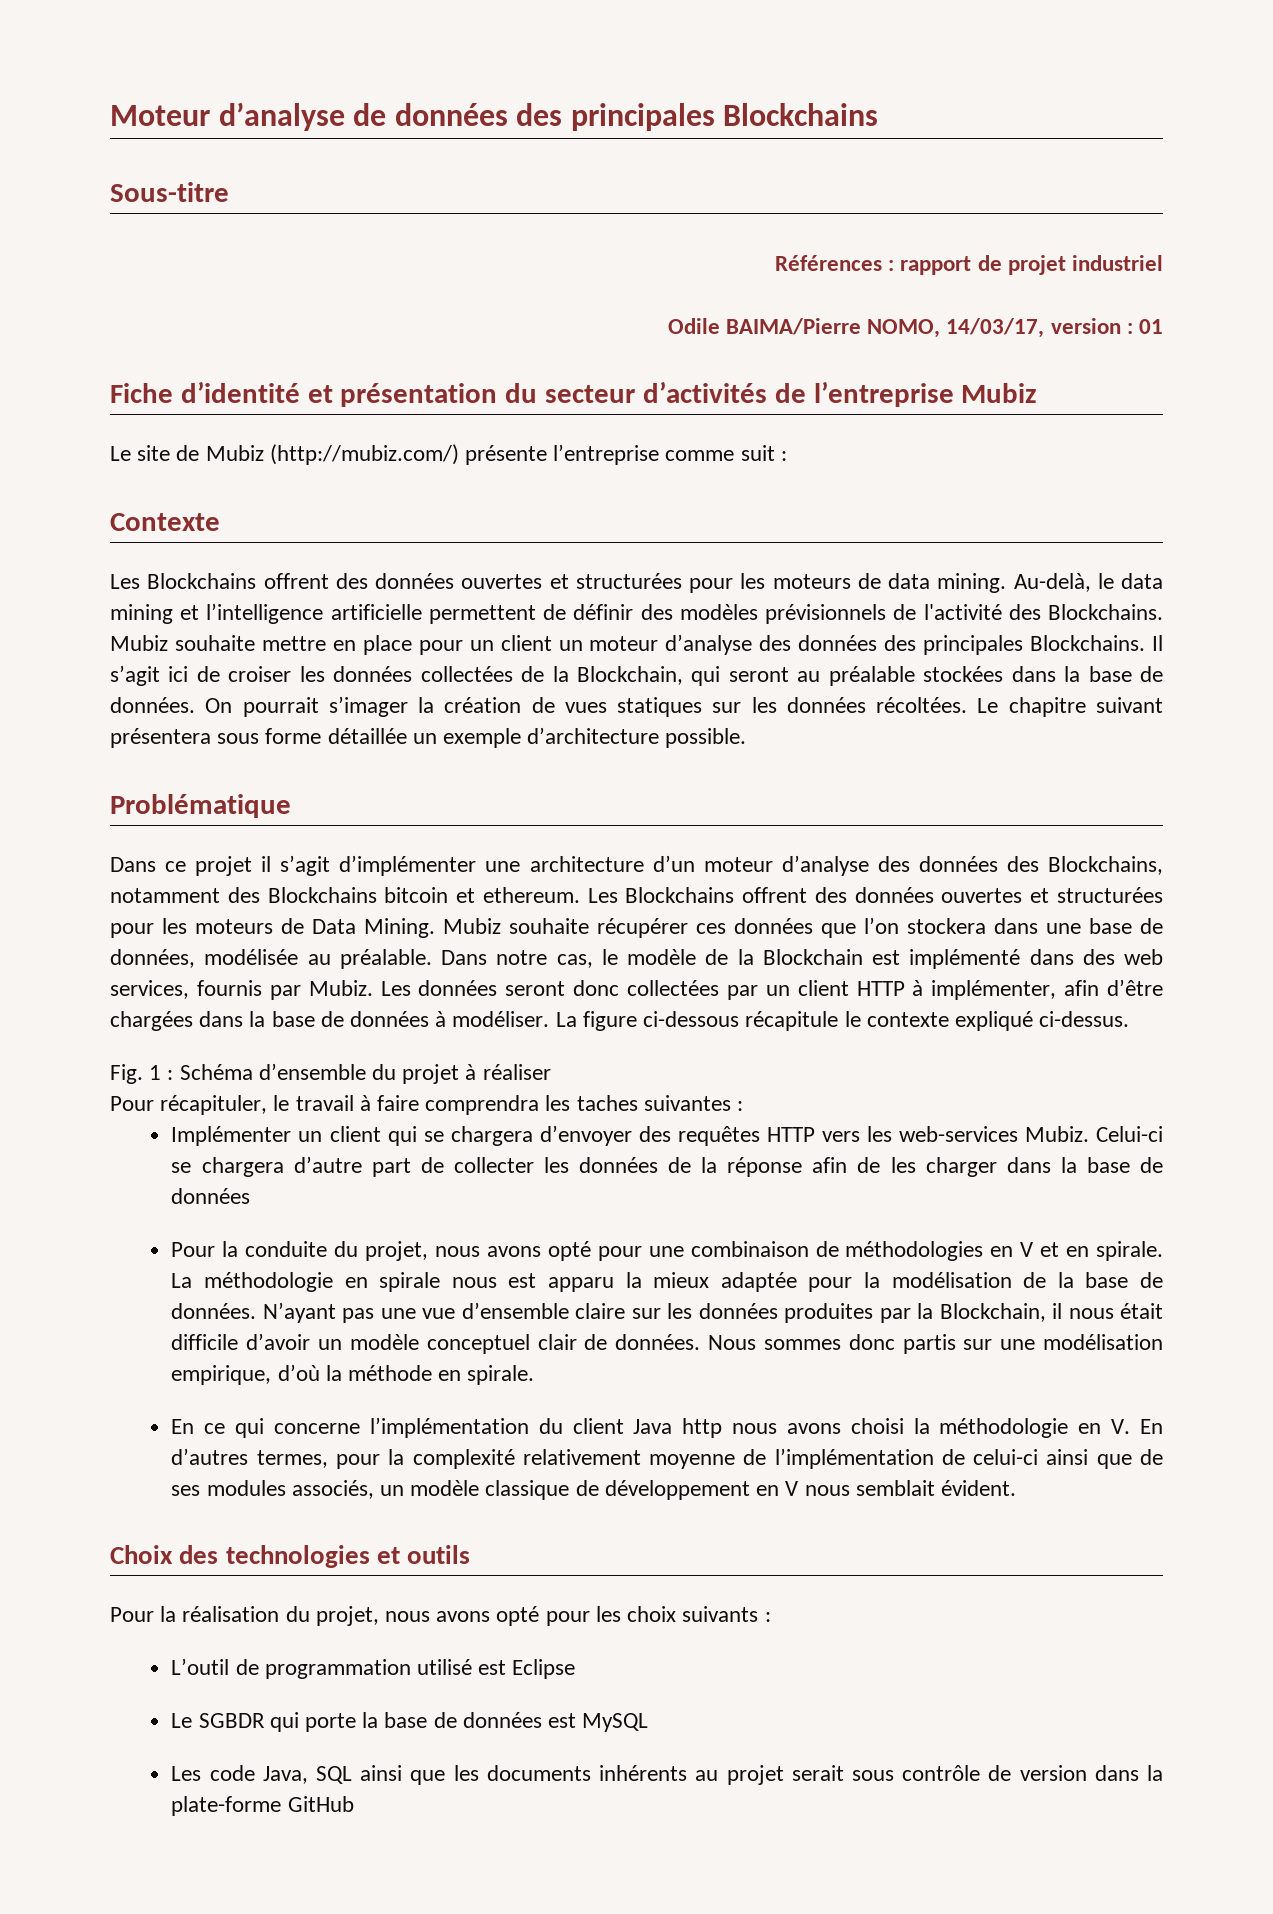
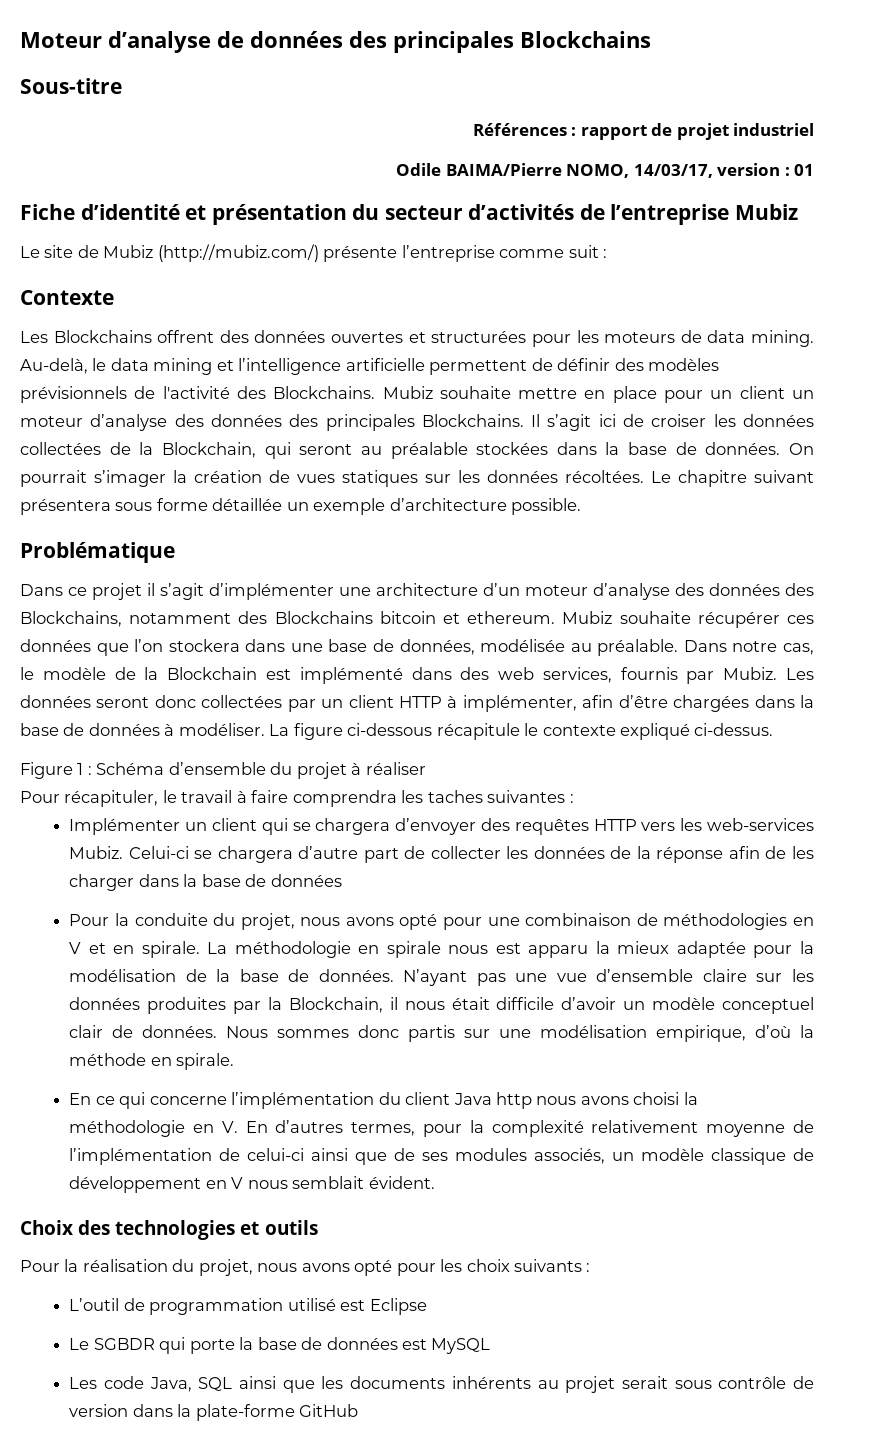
- Les Blockchains offrent des données ouvertes et structurées pour les moteurs de Data Mining.
- Fig. 1 : Schéma d’ensemble du projet à réaliser
+ Figure 1 : Schéma d’ensemble du projet à réaliser

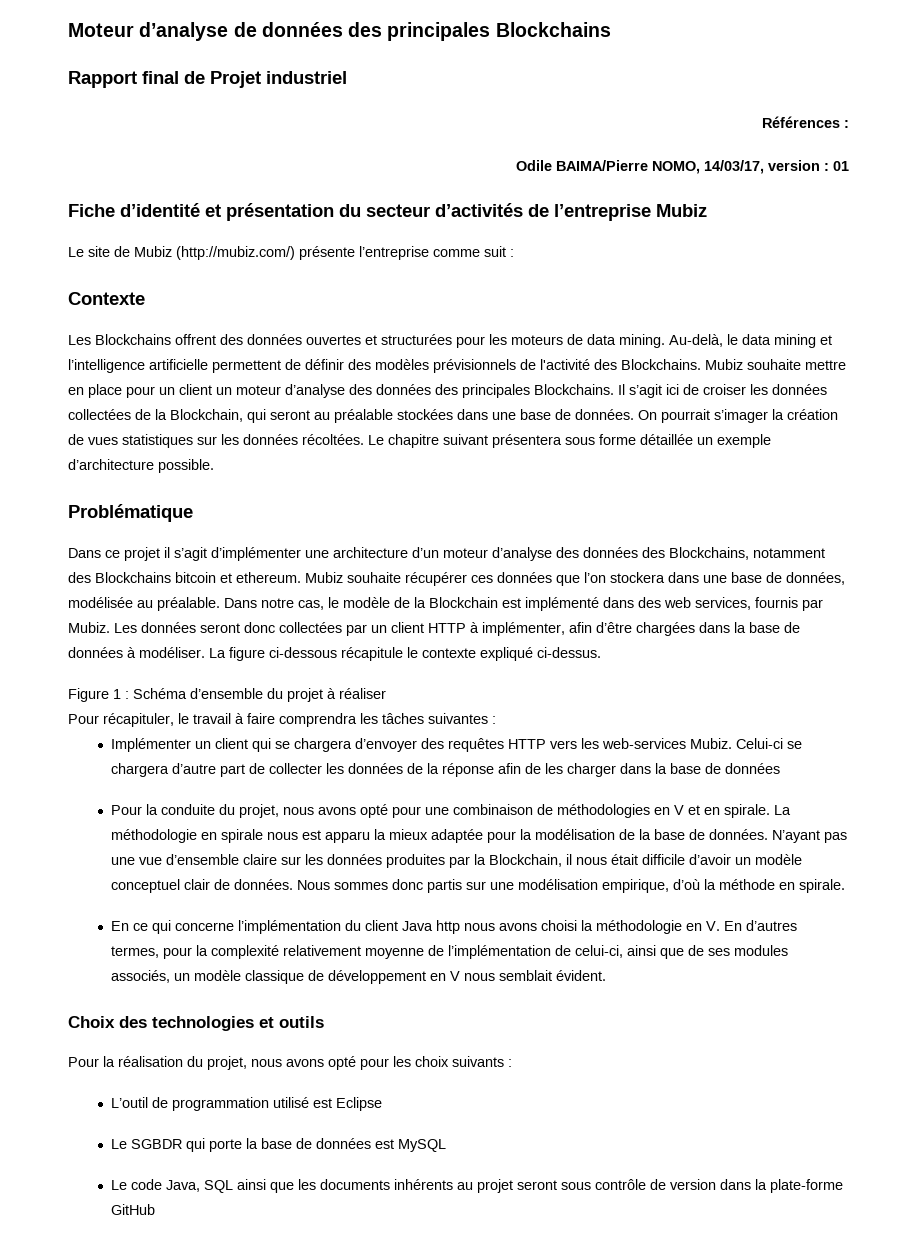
- Sous-titre
- Références : rapport de projet industriel
+ Rapport final de Projet industriel
+ Références :
- Il s’agit ici de croiser les données collectées de la Blockchain, qui seront au préalable stockées dans la base de données.
+ Il s’agit ici de croiser les données collectées de la Blockchain, qui seront au préalable stockées dans une base de données.
- On pourrait s’imager la création de vues statiques sur les données récoltées.
+ On pourrait s’imager la création de vues statistiques sur les données récoltées.
- Pour récapituler, le travail à faire comprendra les taches suivantes :
+ Pour récapituler, le travail à faire comprendra les tâches suivantes :
- En ce qui concerne l’implémentation du client Java http nous avons choisi la méthodologie en V. En d’autres termes, pour la complexité relativement moyenne de l’implémentation de celui-ci ainsi que de ses modules associés, un modèle classique de développement en V nous semblait évident.
+ En ce qui concerne l’implémentation du client Java http nous avons choisi la méthodologie en V. En d’autres termes, pour la complexité relativement moyenne de l’implémentation de celui-ci, ainsi que de ses modules associés, un modèle classique de développement en V nous semblait évident.
- Les code Java, SQL ainsi que les documents inhérents au projet serait sous contrôle de version dans la plate-forme GitHub
+ Le code Java, SQL ainsi que les documents inhérents au projet seront sous contrôle de version dans la plate-forme GitHub

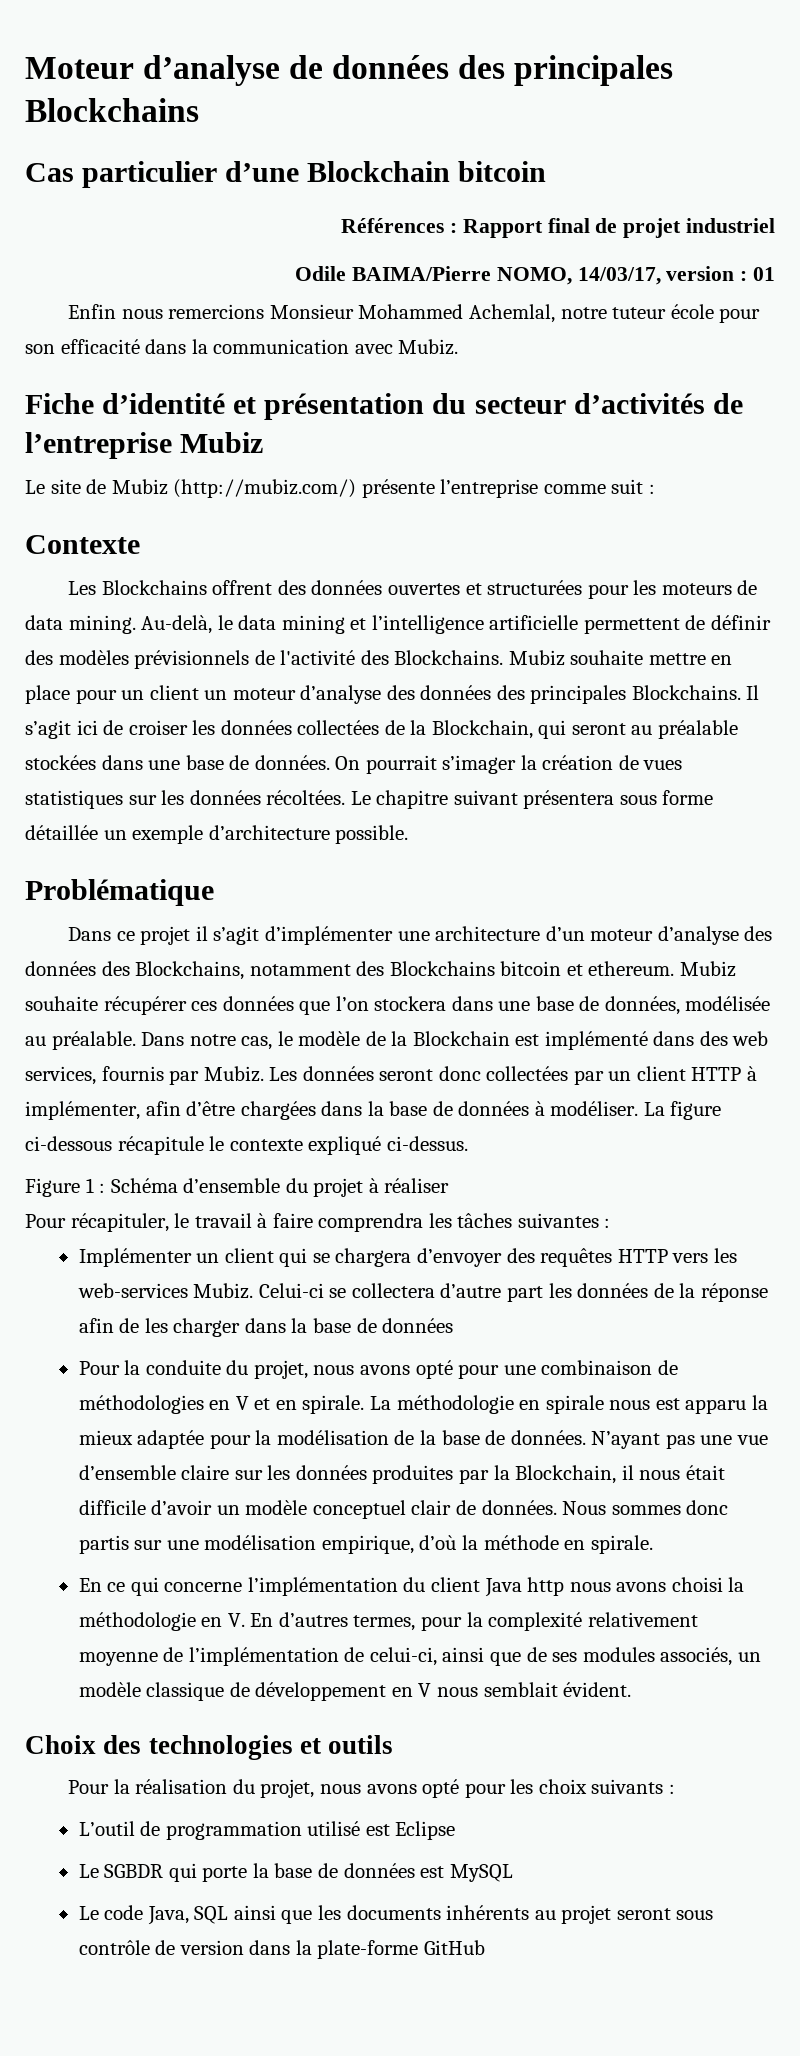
- Rapport final de Projet industriel
+ Cas particulier d’une Blockchain bitcoin
+ Références : Rapport final de projet industriel
- Références :
+ Enfin nous remercions Monsieur Mohammed Achemlal, notre tuteur école pour son efficacité dans la communication avec Mubiz.
- Celui-ci se chargera d’autre part de collecter les données de la réponse afin de les charger dans la base de données
+ Celui-ci se collectera d’autre part les données de la réponse afin de les charger dans la base de données

